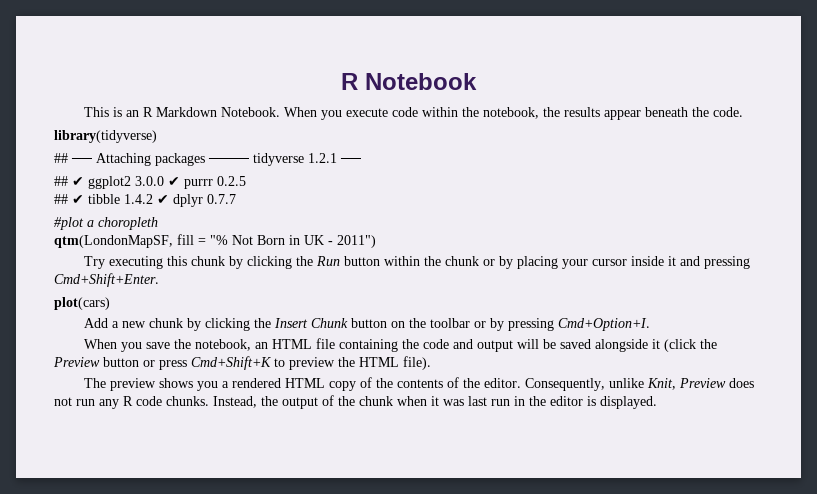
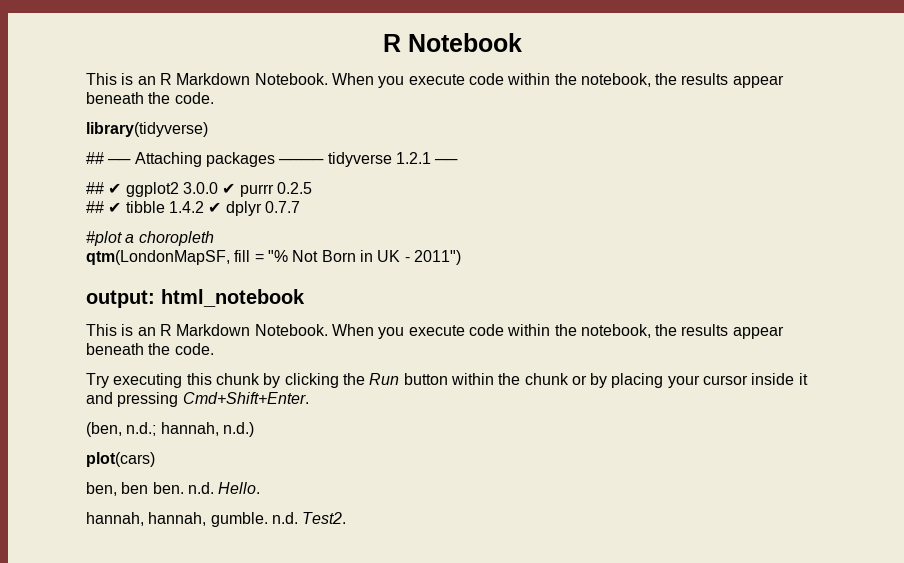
+ output: html_notebook
+ This is an R Markdown Notebook. When you execute code within the notebook, the results appear beneath the code.
+ (ben, n.d.; hannah, n.d.)
  plot(cars)
- Add a new chunk by clicking the Insert Chunk button on the toolbar or by pressing Cmd+Option+I.
- When you save the notebook, an HTML file containing the code and output will be saved alongside it (click the Preview button or press Cmd+Shift+K to preview the HTML file).
- The preview shows you a rendered HTML copy of the contents of the editor. Consequently, unlike Knit, Preview does not run any R code chunks. Instead, the output of the chunk when it was last run in the editor is displayed.
+ ben, ben ben. n.d. Hello.
+ hannah, hannah, gumble. n.d. Test2.

